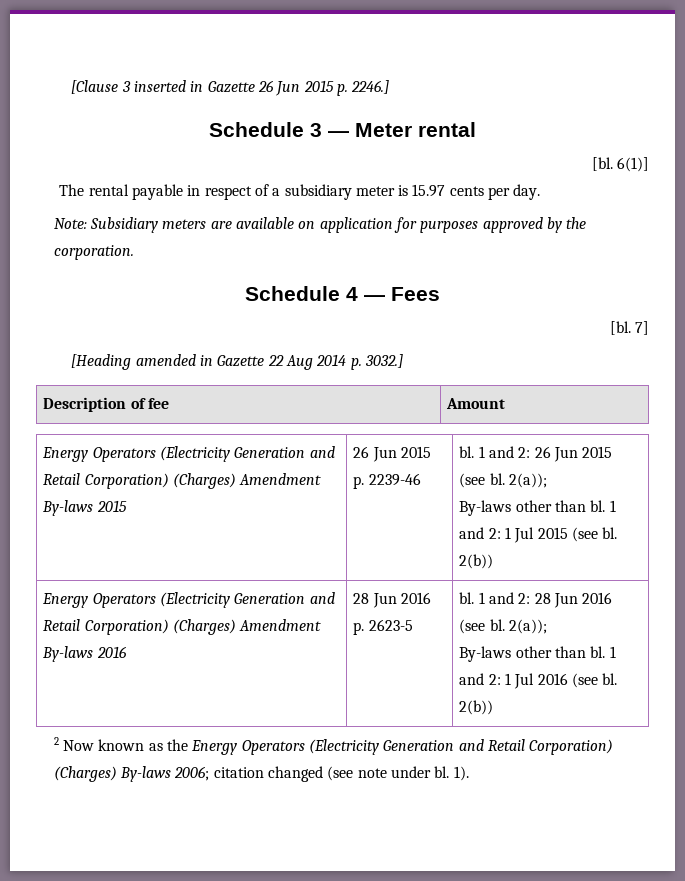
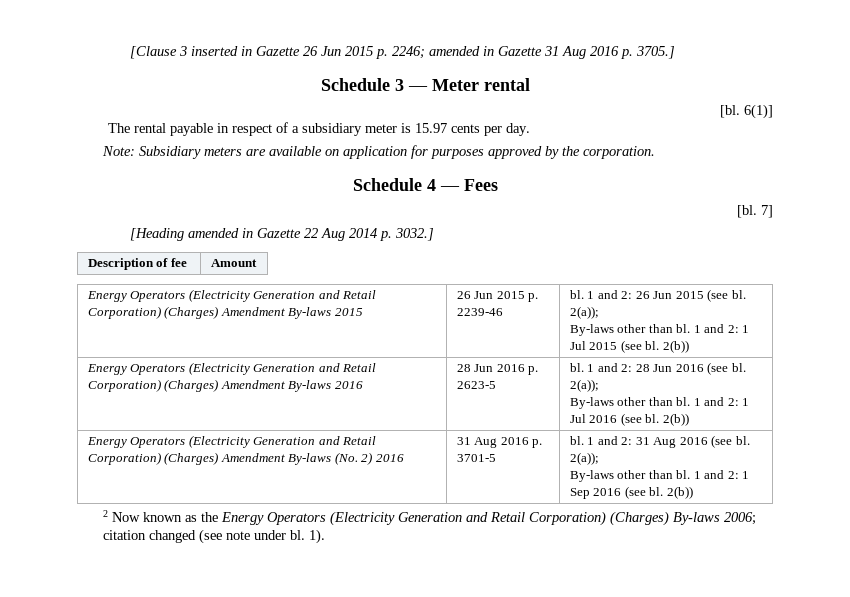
- [Clause 3 inserted in Gazette 26 Jun 2015 p. 2246.]
+ [Clause 3 inserted in Gazette 26 Jun 2015 p. 2246; amended in Gazette 31 Aug 2016 p. 3705.]
+ Energy Operators (Electricity Generation and Retail Corporation) (Charges) Amendment By-laws (No. 2) 2016 | 31 Aug 2016 p. 3701-5 | bl. 1 and 2: 31 Aug 2016 (see bl. 2(a));
+ By-laws other than bl. 1 and 2: 1 Sep 2016 (see bl. 2(b))

